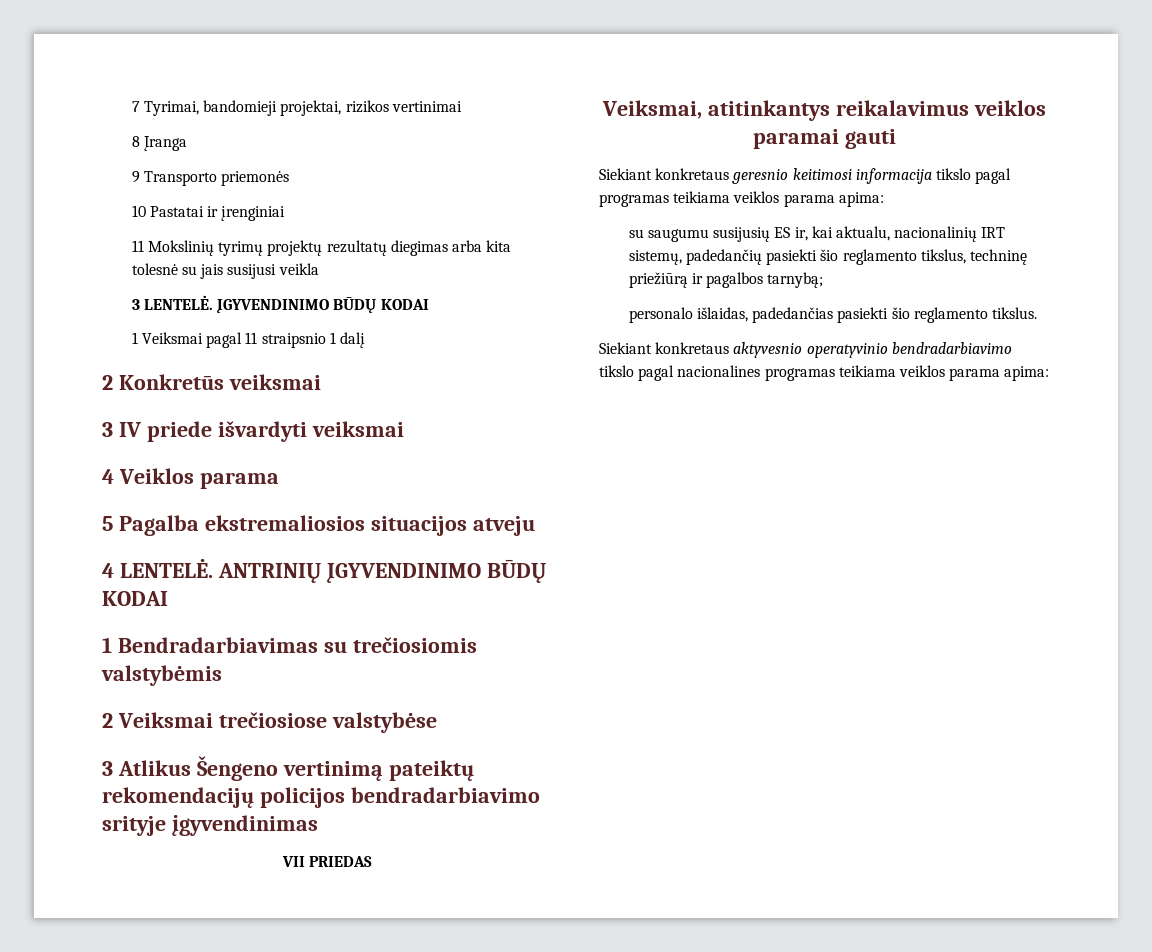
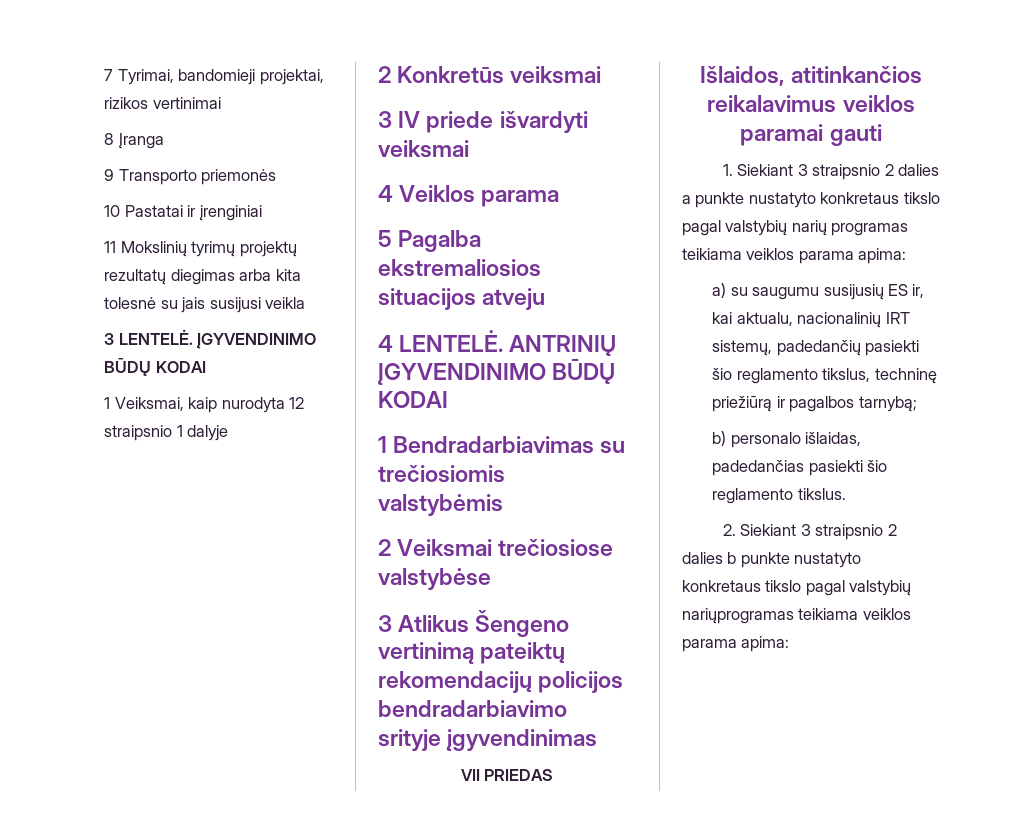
- 1 Veiksmai pagal 11 straipsnio 1 dalį
+ 1 Veiksmai, kaip nurodyta 12 straipsnio 1 dalyje
- Veiksmai, atitinkantys reikalavimus veiklos paramai gauti
+ Išlaidos, atitinkančios reikalavimus veiklos paramai gauti
- Siekiant konkretaus geresnio keitimosi informacija tikslo pagal programas teikiama veiklos parama apima:
+ 1. Siekiant 3 straipsnio 2 dalies a punkte nustatyto konkretaus tikslo pagal valstybių narių programas teikiama veiklos parama apima:
- su saugumu susijusių ES ir, kai aktualu, nacionalinių IRT sistemų, padedančių pasiekti šio reglamento tikslus, techninę priežiūrą ir pagalbos tarnybą;
+ a) su saugumu susijusių ES ir, kai aktualu, nacionalinių IRT sistemų, padedančių pasiekti šio reglamento tikslus, techninę priežiūrą ir pagalbos tarnybą;
- personalo išlaidas, padedančias pasiekti šio reglamento tikslus.
+ b) personalo išlaidas, padedančias pasiekti šio reglamento tikslus.
- Siekiant konkretaus aktyvesnio operatyvinio bendradarbiavimo tikslo pagal nacionalines programas teikiama veiklos parama apima:
+ 2. Siekiant 3 straipsnio 2 dalies b punkte nustatyto konkretaus tikslo pagal valstybių nariųprogramas teikiama veiklos parama apima:

